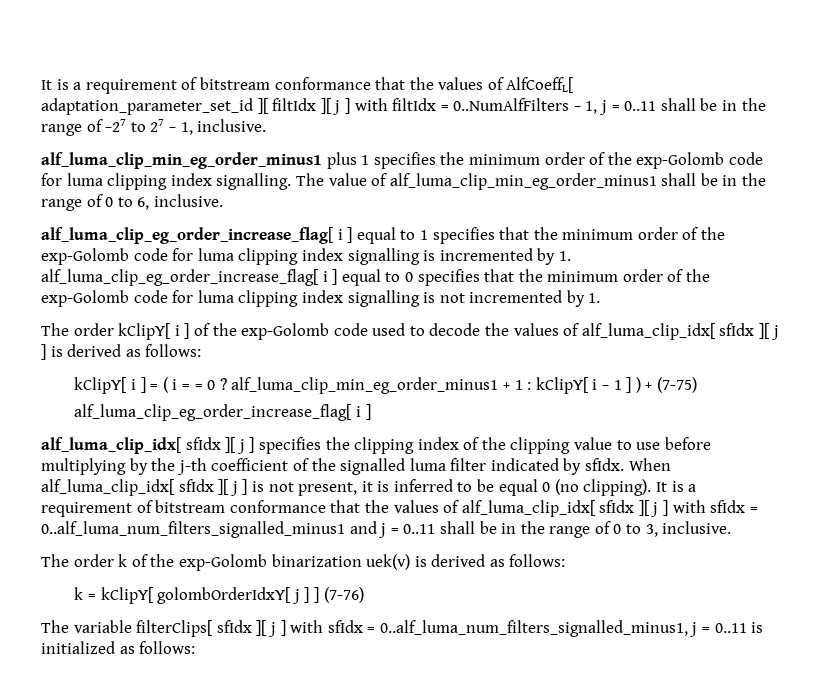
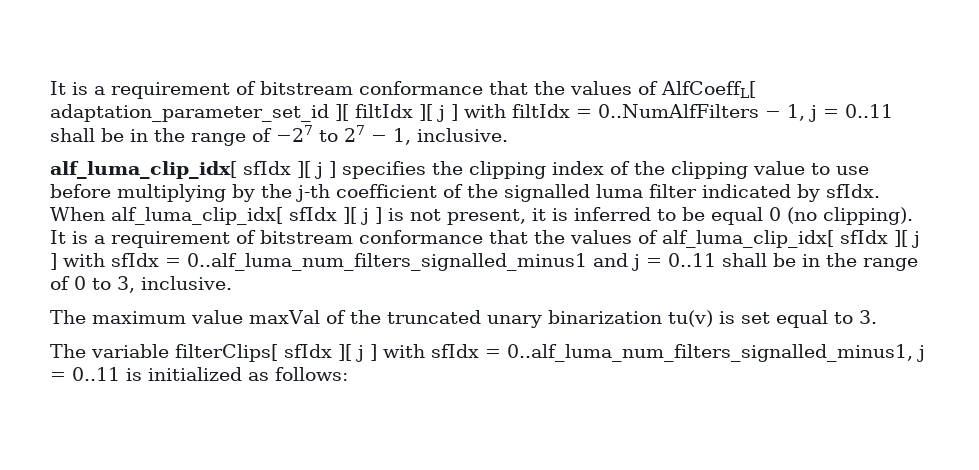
- alf_luma_clip_min_eg_order_minus1 plus 1 specifies the minimum order of the exp-Golomb code for luma clipping index signalling. The value of alf_luma_clip_min_eg_order_minus1 shall be in the range of 0 to 6, inclusive.
- alf_luma_clip_eg_order_increase_flag[ i ] equal to 1 specifies that the minimum order of the exp-Golomb code for luma clipping index signalling is incremented by 1. alf_luma_clip_eg_order_increase_flag[ i ] equal to 0 specifies that the minimum order of the exp-Golomb code for luma clipping index signalling is not incremented by 1.
- The order kClipY[ i ] of the exp-Golomb code used to decode the values of alf_luma_clip_idx[ sfIdx ][ j ] is derived as follows:
- kClipY[ i ] = ( i = = 0 ? alf_luma_clip_min_eg_order_minus1 + 1 : kClipY[ i − 1 ] ) + (7-75)
- alf_luma_clip_eg_order_increase_flag[ i ]
- The order k of the exp-Golomb binarization uek(v) is derived as follows:
- k = kClipY[ golombOrderIdxY[ j ] ] (7-76)
+ The maximum value maxVal of the truncated unary binarization tu(v) is set equal to 3.

